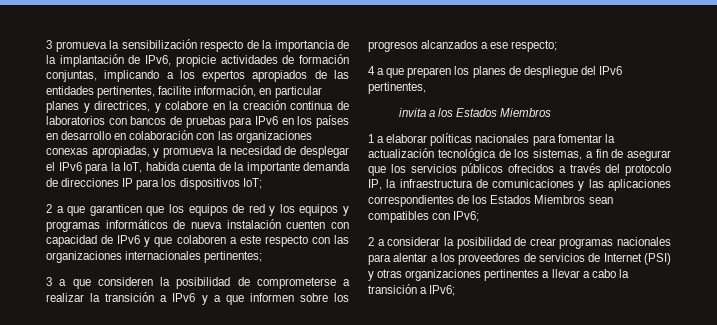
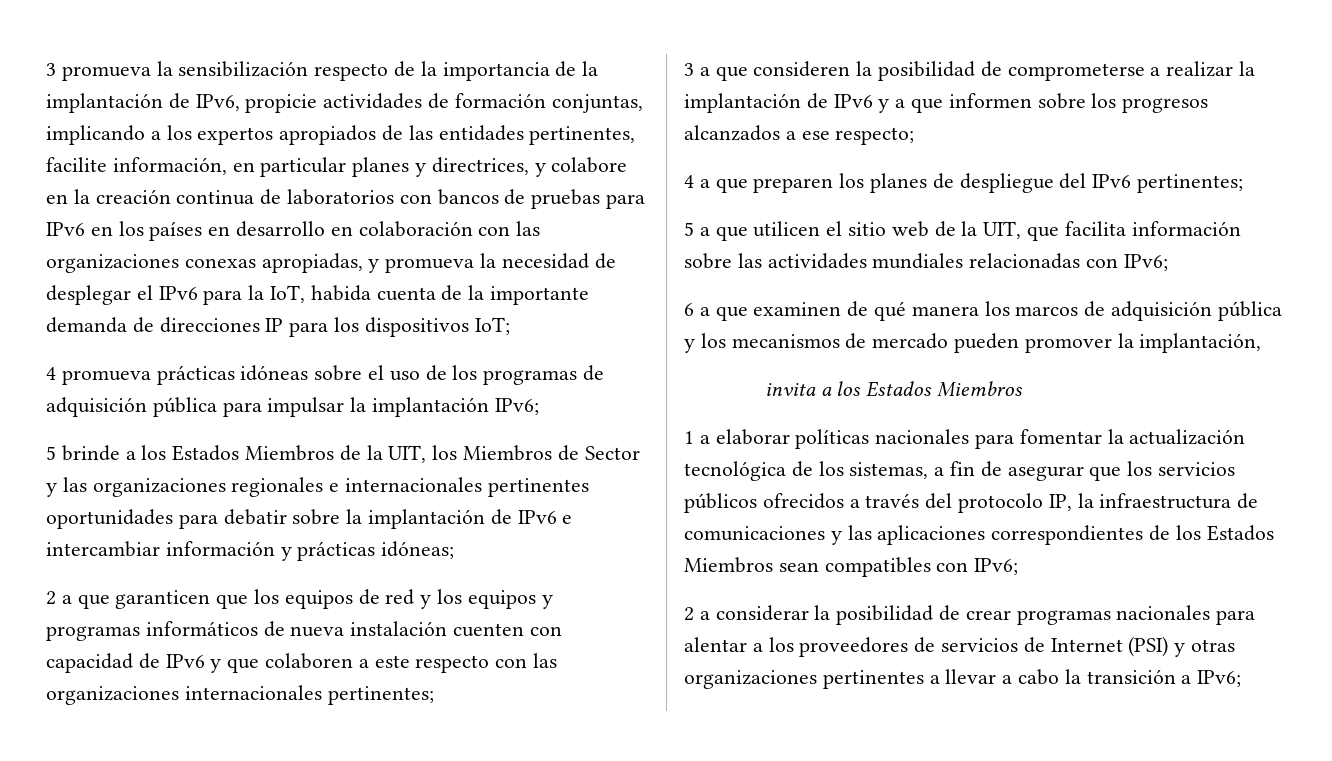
+ 4 promueva prácticas idóneas sobre el uso de los programas de adquisición pública para impulsar la implantación IPv6;
+ 5 brinde a los Estados Miembros de la UIT, los Miembros de Sector y las organizaciones regionales e internacionales pertinentes oportunidades para debatir sobre la implantación de IPv6 e intercambiar información y prácticas idóneas;
- 3 a que consideren la posibilidad de comprometerse a realizar la transición a IPv6 y a que informen sobre los progresos alcanzados a ese respecto;
+ 3 a que consideren la posibilidad de comprometerse a realizar la implantación de IPv6 y a que informen sobre los progresos alcanzados a ese respecto;
- 4 a que preparen los planes de despliegue del IPv6 pertinentes,
+ 4 a que preparen los planes de despliegue del IPv6 pertinentes;
+ 5 a que utilicen el sitio web de la UIT, que facilita información sobre las actividades mundiales relacionadas con IPv6;
+ 6 a que examinen de qué manera los marcos de adquisición pública y los mecanismos de mercado pueden promover la implantación,

